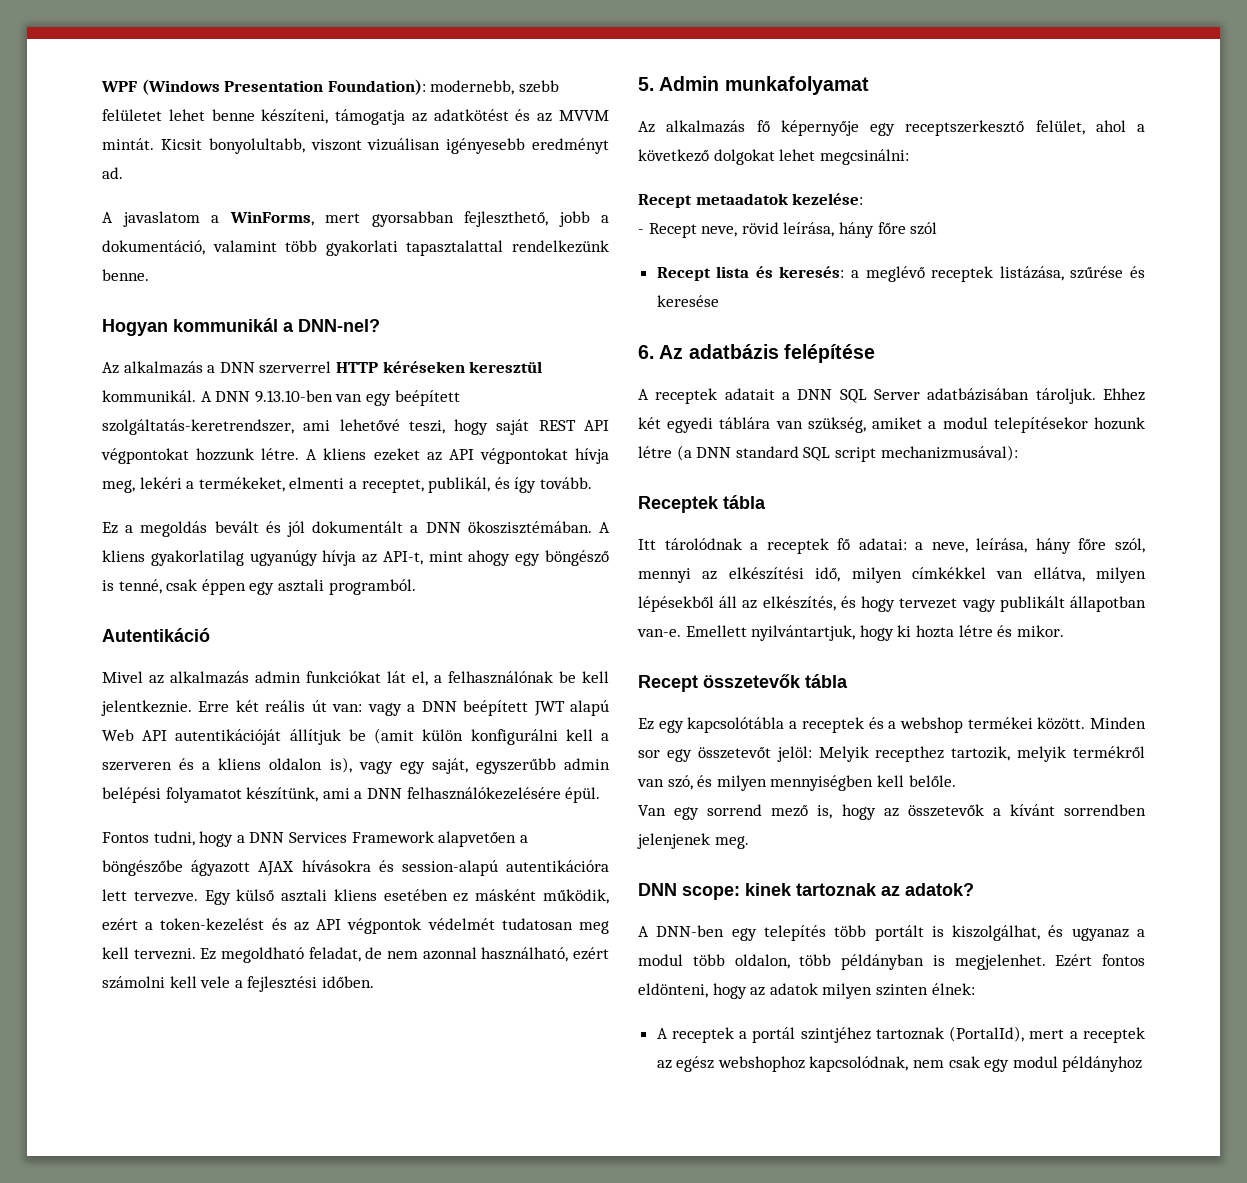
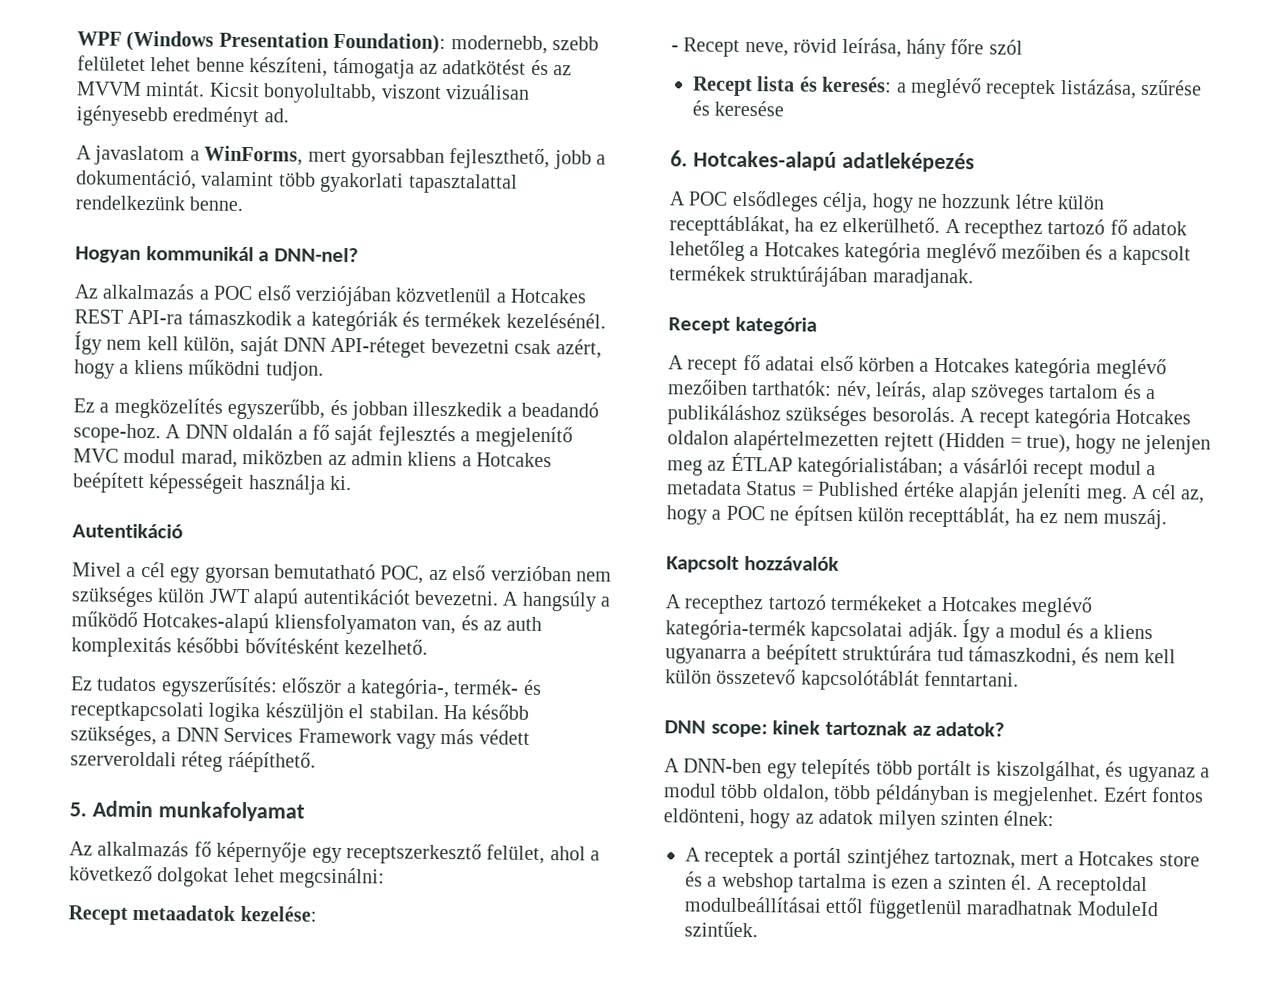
- Az alkalmazás a DNN szerverrel HTTP kéréseken keresztül kommunikál. A DNN 9.13.10-ben van egy beépített szolgáltatás-keretrendszer, ami lehetővé teszi, hogy saját REST API végpontokat hozzunk létre. A kliens ezeket az API végpontokat hívja meg, lekéri a termékeket, elmenti a receptet, publikál, és így tovább.
- Ez a megoldás bevált és jól dokumentált a DNN ökoszisztémában. A kliens gyakorlatilag ugyanúgy hívja az API-t, mint ahogy egy böngésző is tenné, csak éppen egy asztali programból.
+ Az alkalmazás a POC első verziójában közvetlenül a Hotcakes REST API-ra támaszkodik a kategóriák és termékek kezelésénél. Így nem kell külön, saját DNN API-réteget bevezetni csak azért, hogy a kliens működni tudjon.
+ Ez a megközelítés egyszerűbb, és jobban illeszkedik a beadandó scope-hoz. A DNN oldalán a fő saját fejlesztés a megjelenítő MVC modul marad, miközben az admin kliens a Hotcakes beépített képességeit használja ki.
  Autentikáció
- Mivel az alkalmazás admin funkciókat lát el, a felhasználónak be kell jelentkeznie. Erre két reális út van: vagy a DNN beépített JWT alapú Web API autentikációját állítjuk be (amit külön konfigurálni kell a szerveren és a kliens oldalon is), vagy egy saját, egyszerűbb admin belépési folyamatot készítünk, ami a DNN felhasználókezelésére épül.
- Fontos tudni, hogy a DNN Services Framework alapvetően a böngészőbe ágyazott AJAX hívásokra és session-alapú autentikációra lett tervezve. Egy külső asztali kliens esetében ez másként működik, ezért a token-kezelést és az API végpontok védelmét tudatosan meg kell tervezni. Ez megoldható feladat, de nem azonnal használható, ezért számolni kell vele a fejlesztési időben.
+ Mivel a cél egy gyorsan bemutatható POC, az első verzióban nem szükséges külön JWT alapú autentikációt bevezetni. A hangsúly a működő Hotcakes-alapú kliensfolyamaton van, és az auth komplexitás későbbi bővítésként kezelhető.
+ Ez tudatos egyszerűsítés: először a kategória-, termék- és receptkapcsolati logika készüljön el stabilan. Ha később szükséges, a DNN Services Framework vagy más védett szerveroldali réteg ráépíthető.
- 6. Az adatbázis felépítése
- A receptek adatait a DNN SQL Server adatbázisában tároljuk. Ehhez két egyedi táblára van szükség, amiket a modul telepítésekor hozunk létre (a DNN standard SQL script mechanizmusával):
- Receptek tábla
- Itt tárolódnak a receptek fő adatai: a neve, leírása, hány főre szól, mennyi az elkészítési idő, milyen címkékkel van ellátva, milyen lépésekből áll az elkészítés, és hogy tervezet vagy publikált állapotban van-e. Emellett nyilvántartjuk, hogy ki hozta létre és mikor.
- Recept összetevők tábla
- Ez egy kapcsolótábla a receptek és a webshop termékei között. Minden sor egy összetevőt jelöl: Melyik recepthez tartozik, melyik termékről van szó, és milyen mennyiségben kell belőle.
- Van egy sorrend mező is, hogy az összetevők a kívánt sorrendben jelenjenek meg.
+ 6. Hotcakes-alapú adatleképezés
+ A POC elsődleges célja, hogy ne hozzunk létre külön recepttáblákat, ha ez elkerülhető. A recepthez tartozó fő adatok lehetőleg a Hotcakes kategória meglévő mezőiben és a kapcsolt termékek struktúrájában maradjanak.
+ Recept kategória
+ A recept fő adatai első körben a Hotcakes kategória meglévő mezőiben tarthatók: név, leírás, alap szöveges tartalom és a publikáláshoz szükséges besorolás. A recept kategória Hotcakes oldalon alapértelmezetten rejtett (Hidden = true), hogy ne jelenjen meg az ÉTLAP kategórialistában; a vásárlói recept modul a metadata Status = Published értéke alapján jeleníti meg. A cél az, hogy a POC ne építsen külön recepttáblát, ha ez nem muszáj.
+ Kapcsolt hozzávalók
+ A recepthez tartozó termékeket a Hotcakes meglévő kategória-termék kapcsolatai adják. Így a modul és a kliens ugyanarra a beépített struktúrára tud támaszkodni, és nem kell külön összetevő kapcsolótáblát fenntartani.
- A receptek a portál szintjéhez tartoznak (PortalId), mert a receptek az egész webshophoz kapcsolódnak, nem csak egy modul példányhoz
+ A receptek a portál szintjéhez tartoznak, mert a Hotcakes store és a webshop tartalma is ezen a szinten él. A receptoldal modulbeállításai ettől függetlenül maradhatnak ModuleId szintűek.

